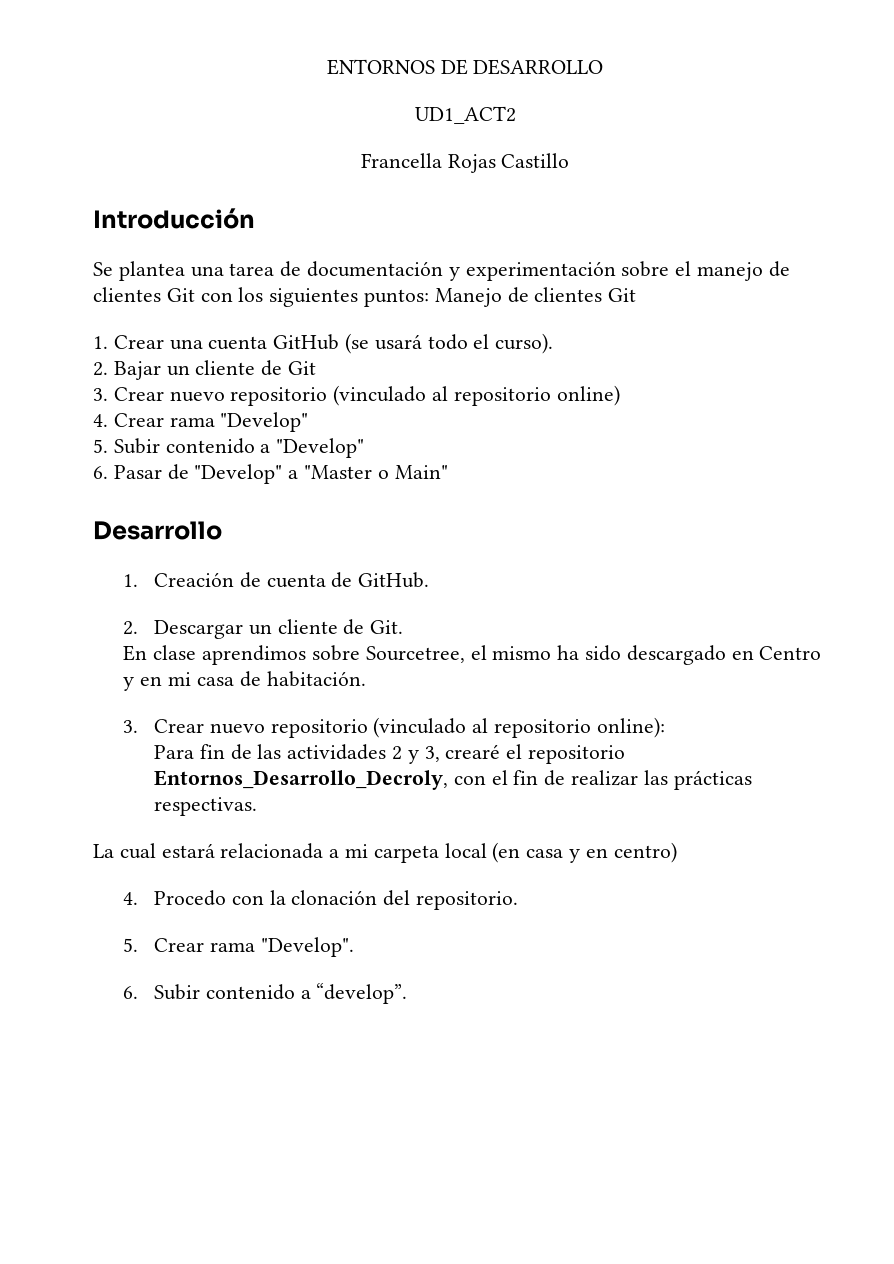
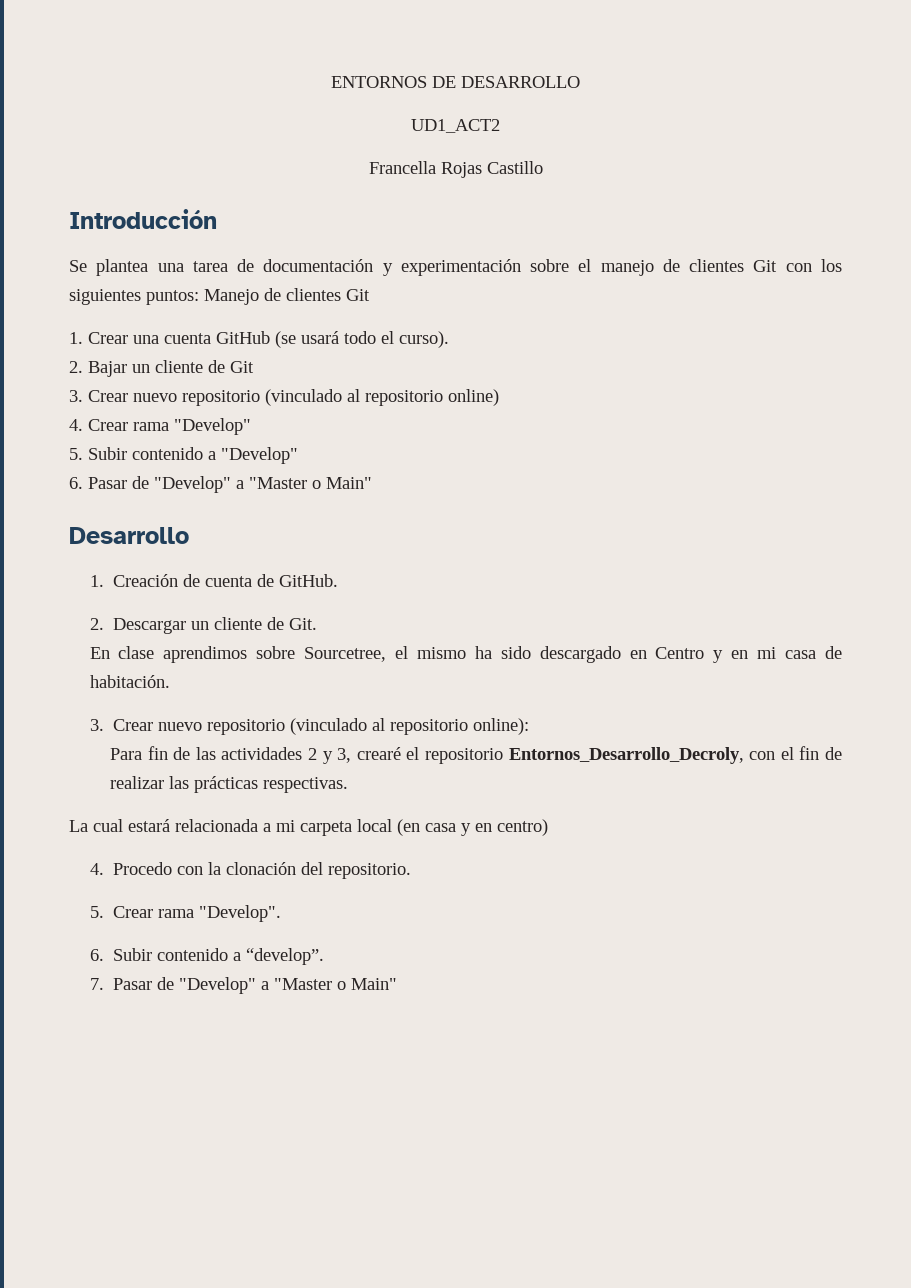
+ 7. Pasar de "Develop" a "Master o Main"

